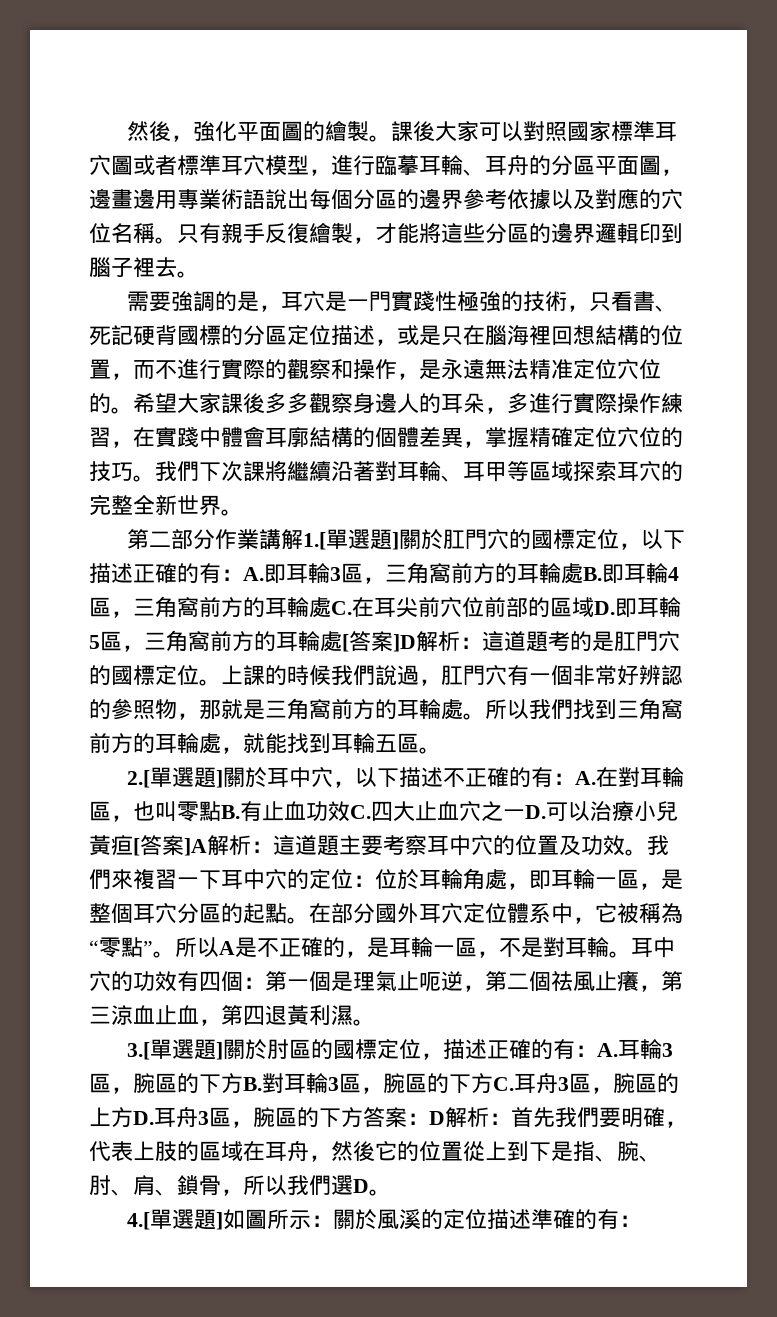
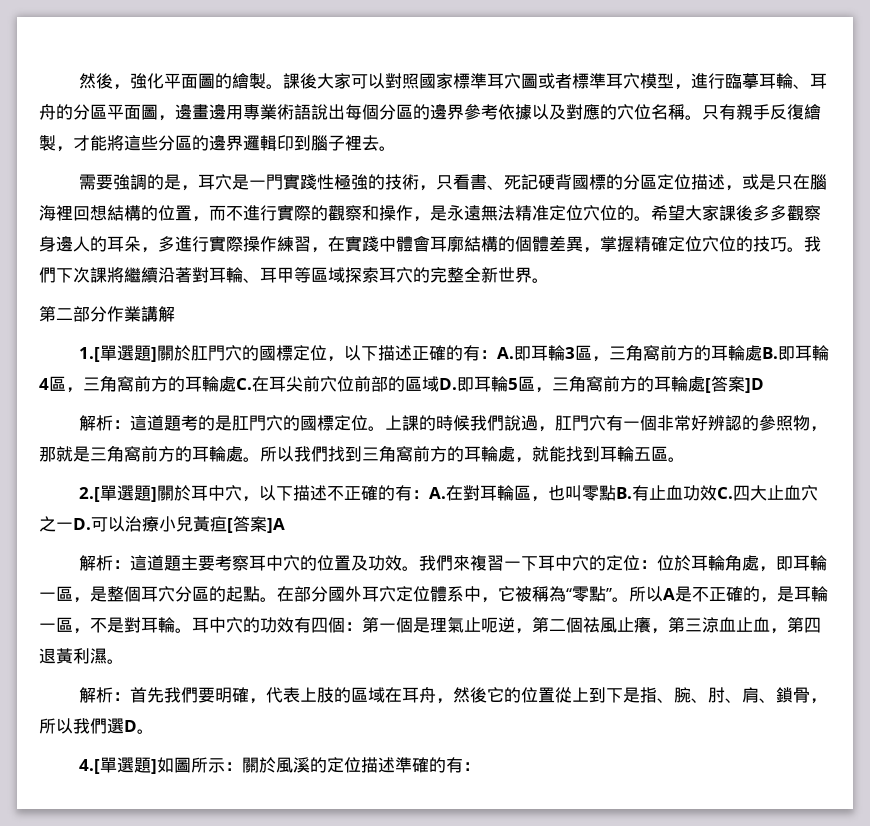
- 第二部分作業講解1.[單選題]關於肛門穴的國標定位，以下描述正確的有：
+ 第二部分作業講解
+ 1.[單選題]關於肛門穴的國標定位，以下描述正確的有：
- A.即耳輪3區，三角窩前方的耳輪處B.即耳輪4區，三角窩前方的耳輪處C.在耳尖前穴位前部的區域D.即耳輪5區，三角窩前方的耳輪處[答案]D解析：
+ A.即耳輪3區，三角窩前方的耳輪處B.即耳輪4區，三角窩前方的耳輪處C.在耳尖前穴位前部的區域D.即耳輪5區，三角窩前方的耳輪處[答案]D
+ 解析：
- 2.[單選題]關於耳中穴，以下描述不正確的有：A.在對耳輪區，也叫零點B.有止血功效C.四大止血穴之一D.可以治療小兒黃疸[答案]A解析：這道題主要考察耳中穴的位置及功效。
+ 2.[單選題]關於耳中穴，以下描述不正確的有：A.在對耳輪區，也叫零點B.有止血功效C.四大止血穴之一D.可以治療小兒黃疸[答案]A
+ 解析：這道題主要考察耳中穴的位置及功效。
- 3.[單選題]關於肘區的國標定位，描述正確的有：A.耳輪3區，腕區的下方B.對耳輪3區，腕區的下方C.耳舟3區，腕區的上方D.耳舟3區，腕區的下方答案：D解析：首先我們要明確，代表上肢的區域在耳舟，然後它的位置從上到下是指、腕、肘、肩、鎖骨，所以我們選D。
+ 解析：首先我們要明確，代表上肢的區域在耳舟，然後它的位置從上到下是指、腕、肘、肩、鎖骨，所以我們選D。

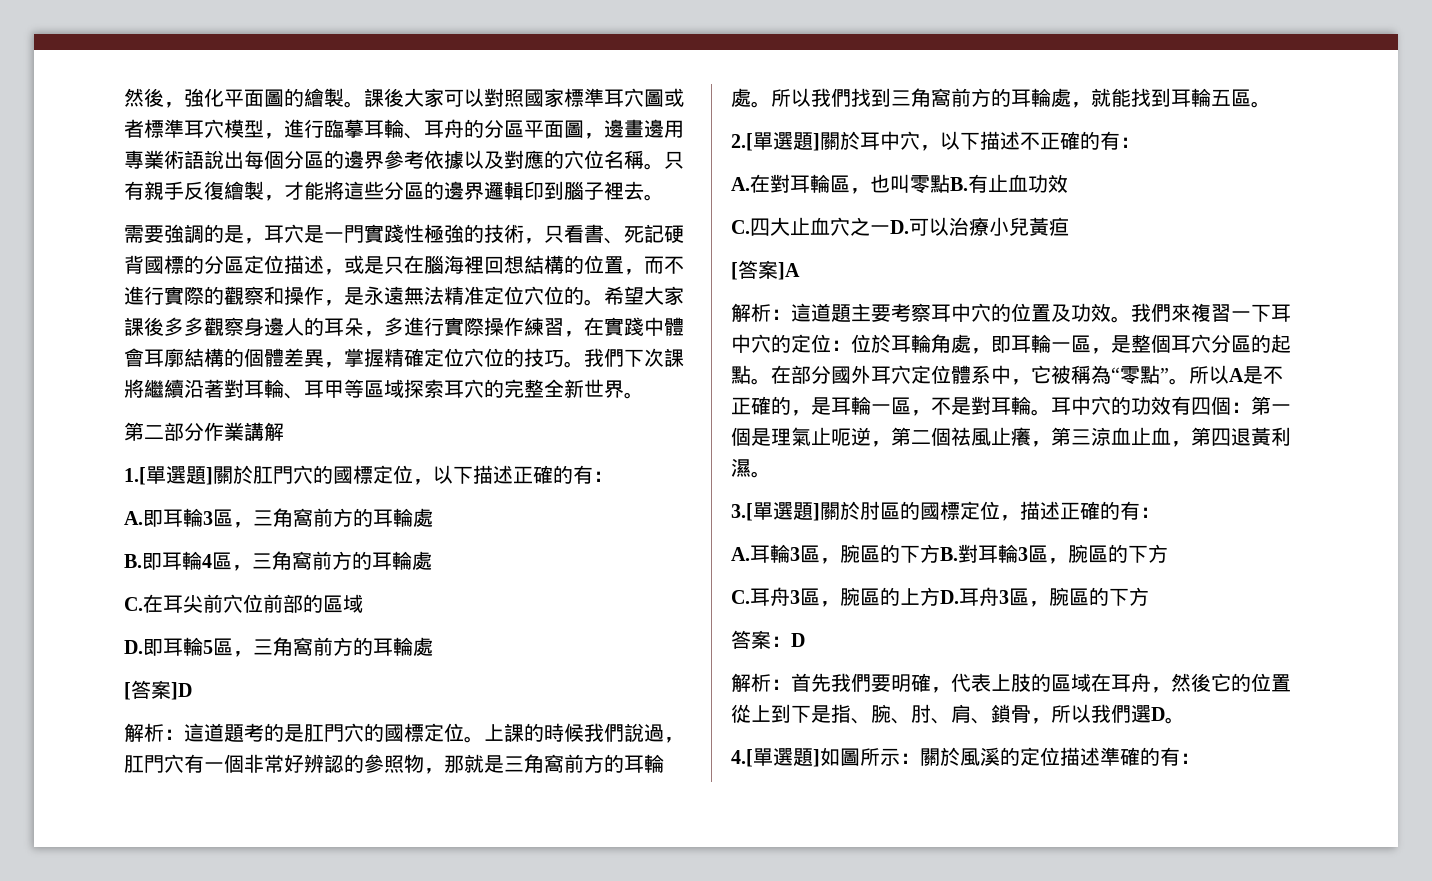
- 1.[單選題]關於肛門穴的國標定位，以下描述正確的有：A.即耳輪3區，三角窩前方的耳輪處B.即耳輪4區，三角窩前方的耳輪處C.在耳尖前穴位前部的區域D.即耳輪5區，三角窩前方的耳輪處[答案]D
+ 1.[單選題]關於肛門穴的國標定位，以下描述正確的有：
+ A.即耳輪3區，三角窩前方的耳輪處
+ B.即耳輪4區，三角窩前方的耳輪處
+ C.在耳尖前穴位前部的區域
+ D.即耳輪5區，三角窩前方的耳輪處
+ [答案]D
- 2.[單選題]關於耳中穴，以下描述不正確的有：A.在對耳輪區，也叫零點B.有止血功效C.四大止血穴之一D.可以治療小兒黃疸[答案]A
+ 2.[單選題]關於耳中穴，以下描述不正確的有：
+ A.在對耳輪區，也叫零點B.有止血功效
+ C.四大止血穴之一D.可以治療小兒黃疸
+ [答案]A
+ 3.[單選題]關於肘區的國標定位，描述正確的有：
+ A.耳輪3區，腕區的下方B.對耳輪3區，腕區的下方
+ C.耳舟3區，腕區的上方D.耳舟3區，腕區的下方
+ 答案：D

